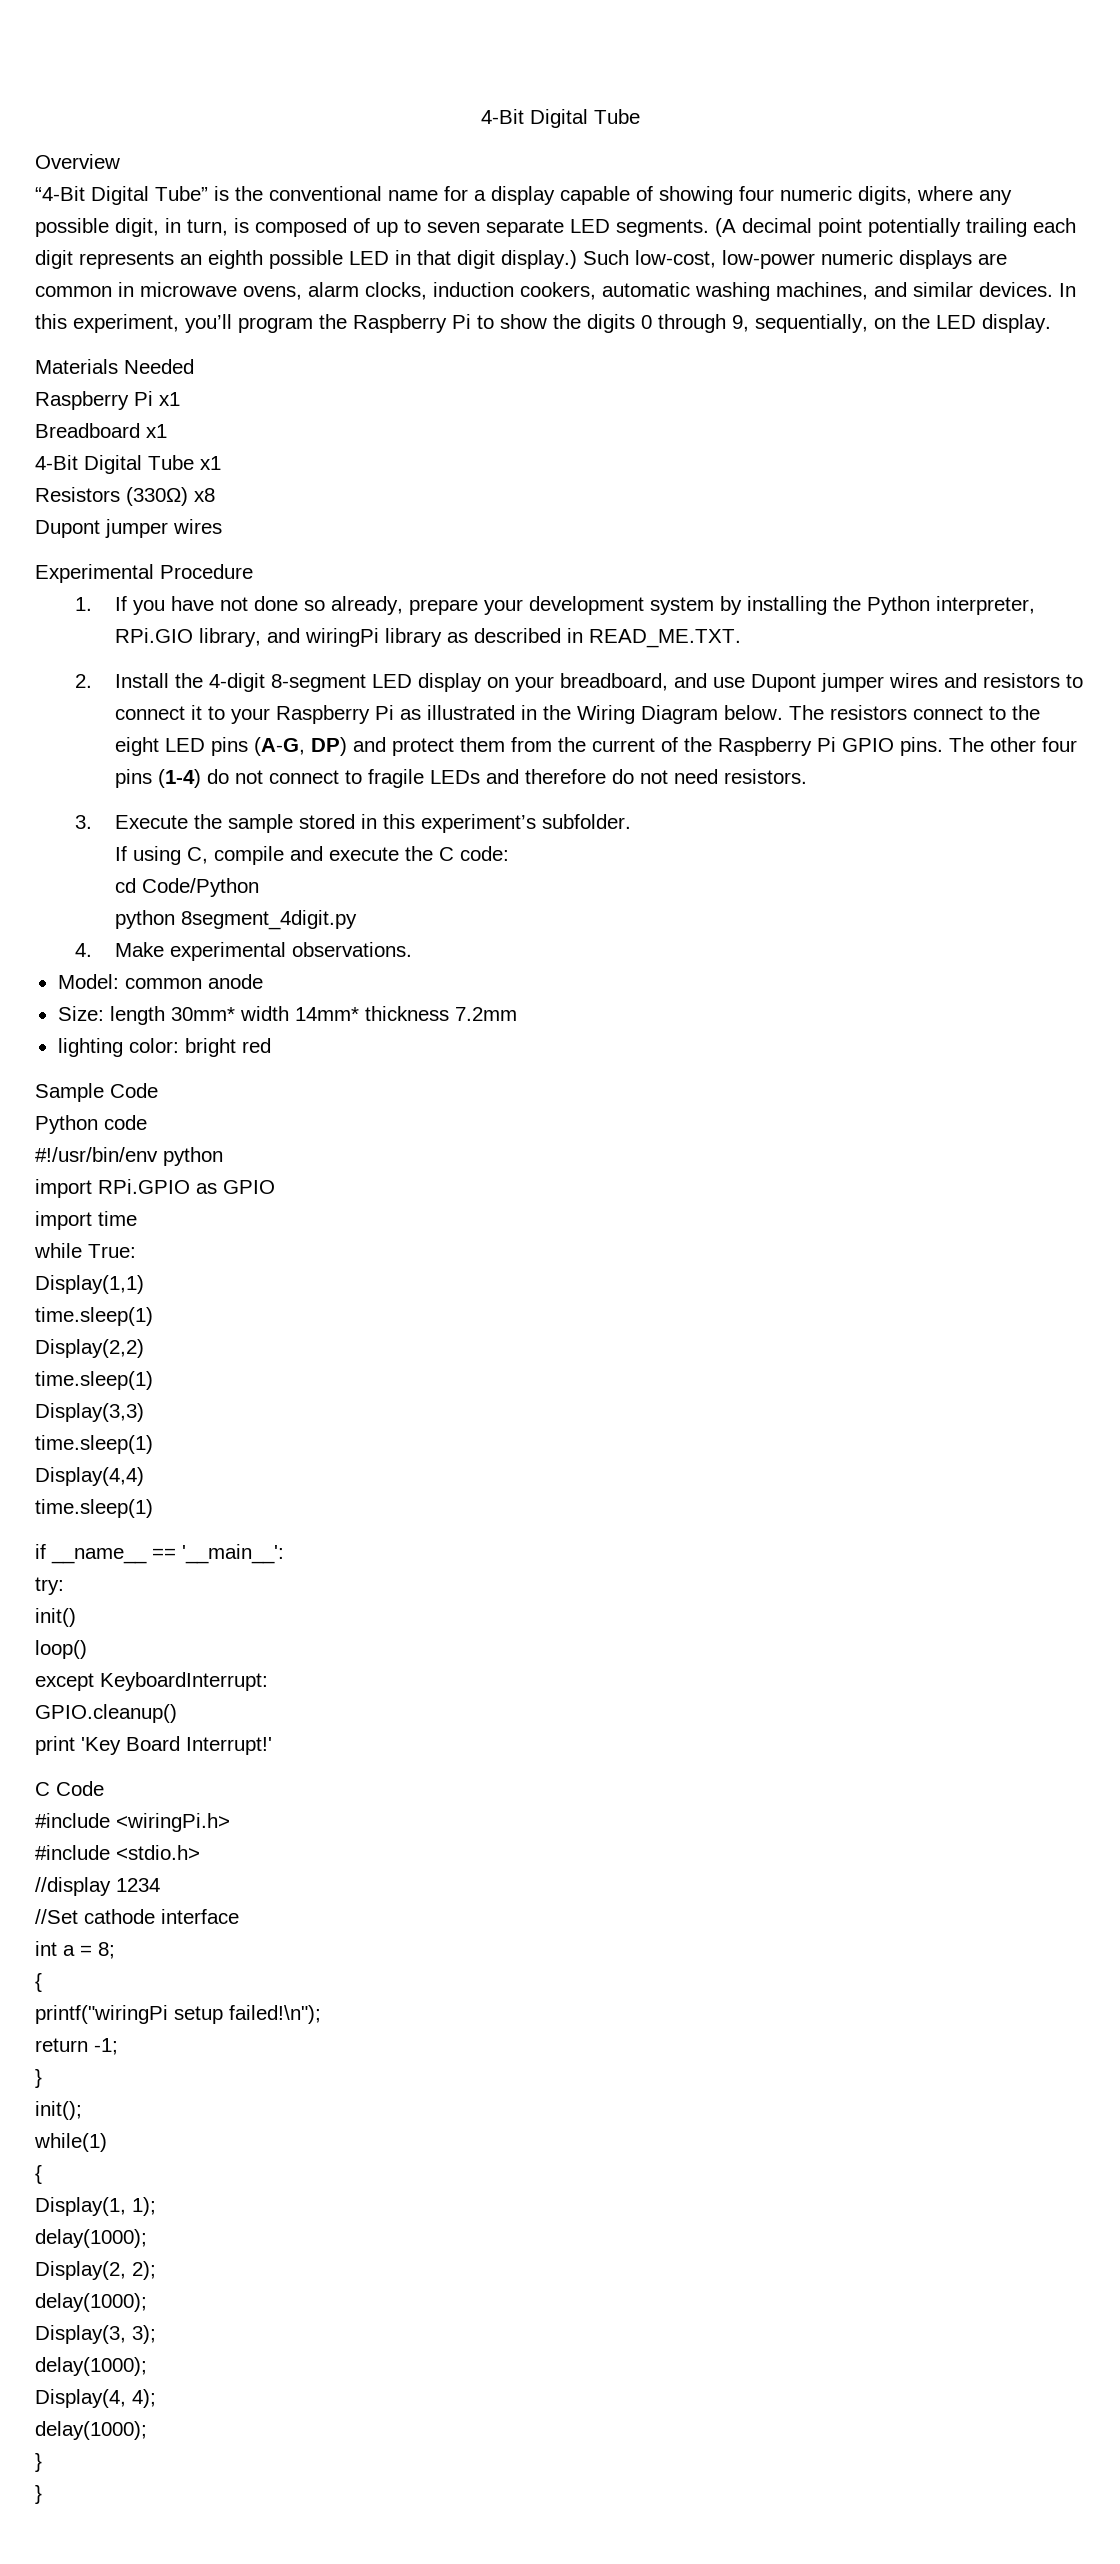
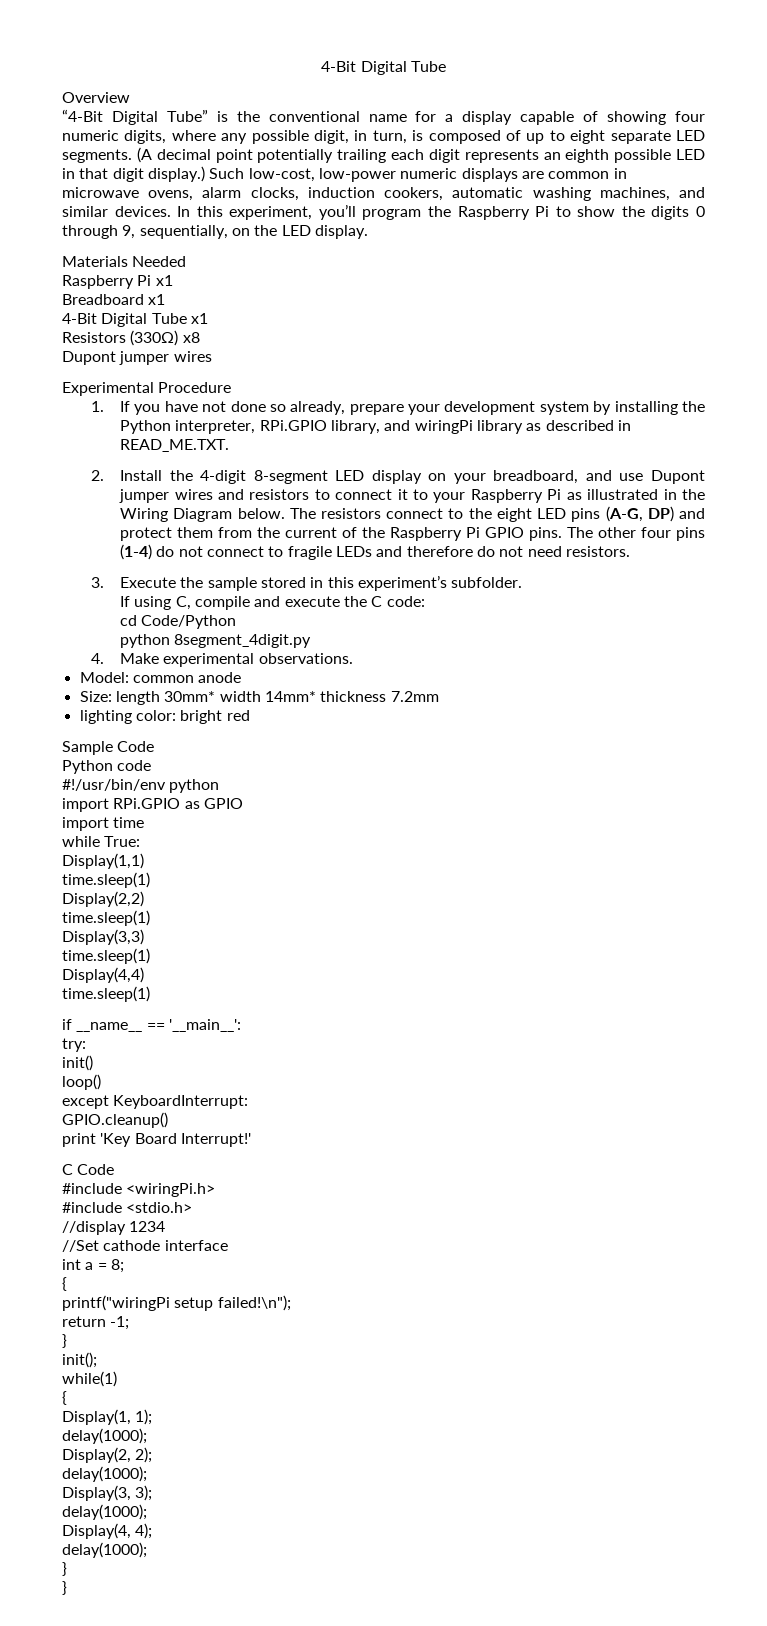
- “4-Bit Digital Tube” is the conventional name for a display capable of showing four numeric digits, where any possible digit, in turn, is composed of up to seven separate LED segments.
+ “4-Bit Digital Tube” is the conventional name for a display capable of showing four numeric digits, where any possible digit, in turn, is composed of up to eight separate LED segments.
- 1. If you have not done so already, prepare your development system by installing the Python interpreter, RPi.GIO library, and wiringPi library as described in READ_ME.TXT.
+ 1. If you have not done so already, prepare your development system by installing the Python interpreter, RPi.GPIO library, and wiringPi library as described in READ_ME.TXT.

